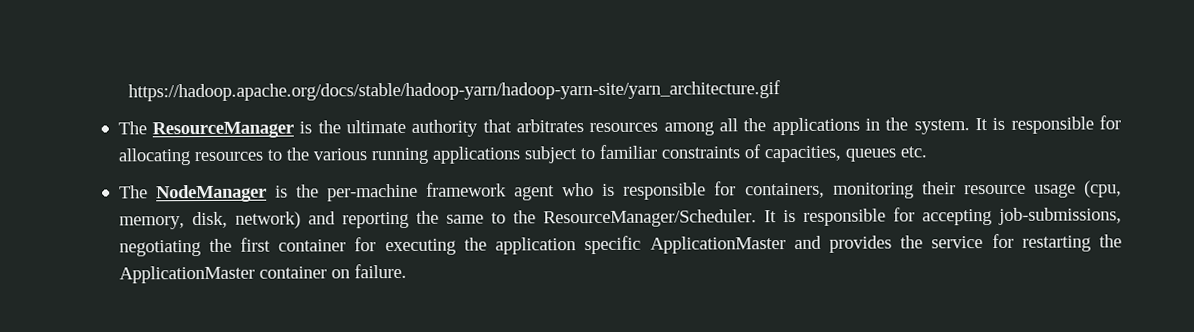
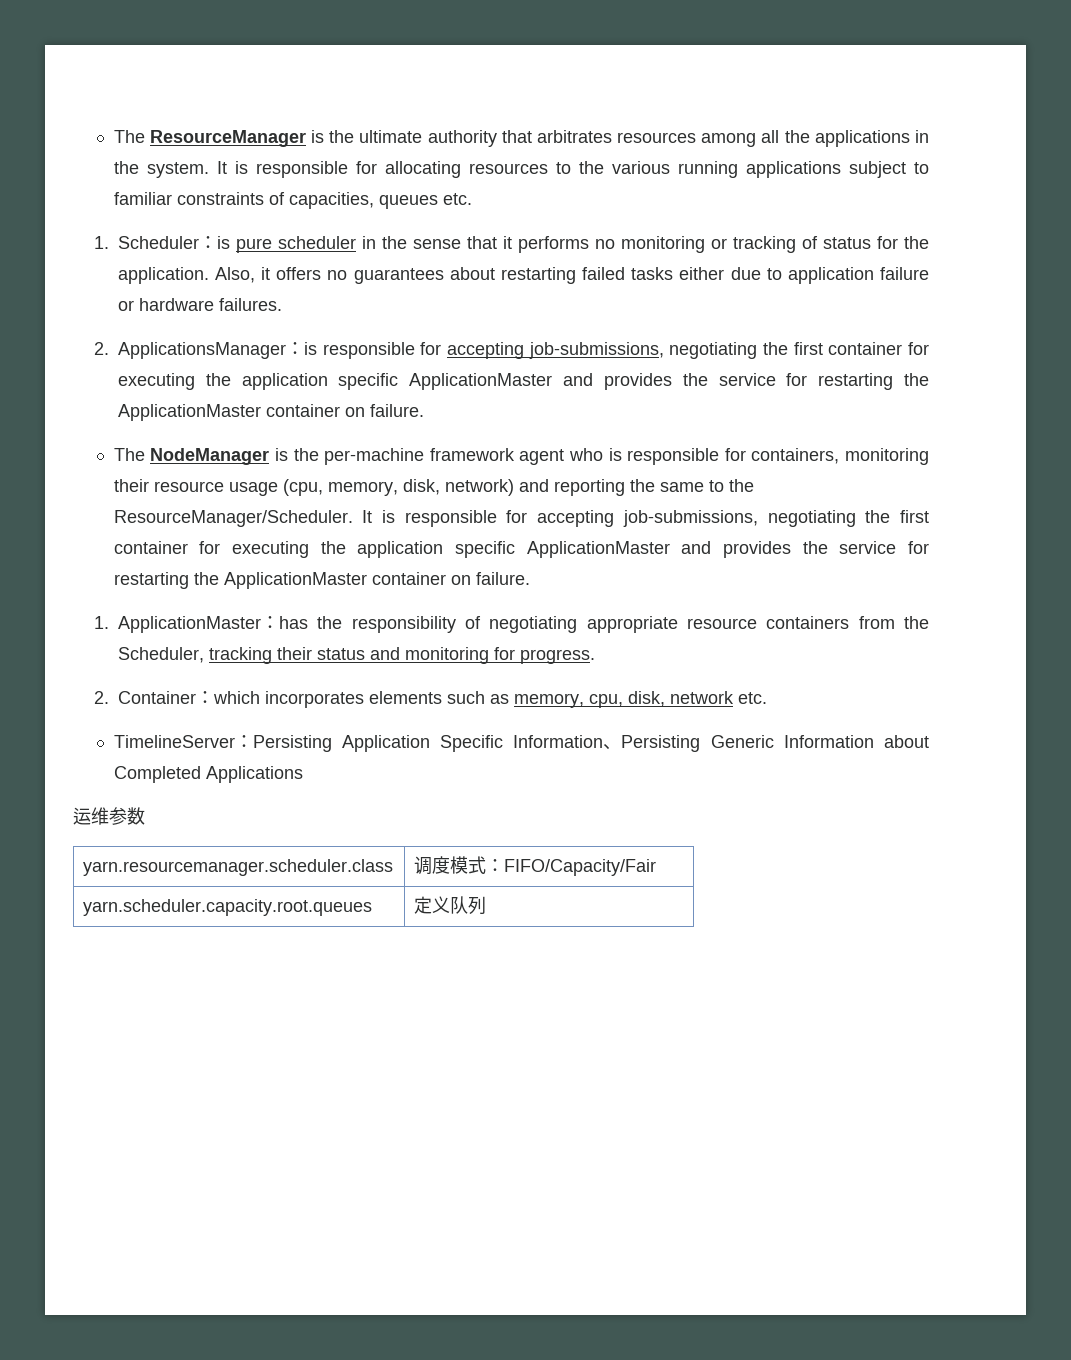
- https://hadoop.apache.org/docs/stable/hadoop-yarn/hadoop-yarn-site/yarn_architecture.gif
+ 1. Scheduler：is pure scheduler in the sense that it performs no monitoring or tracking of status for the application. Also, it offers no guarantees about restarting failed tasks either due to application failure or hardware failures.
+ 2. ApplicationsManager：is responsible for accepting job-submissions, negotiating the first container for executing the application specific ApplicationMaster and provides the service for restarting the ApplicationMaster container on failure.
+ 1. ApplicationMaster：has the responsibility of negotiating appropriate resource containers from the Scheduler, tracking their status and monitoring for progress.
+ 2. Container：which incorporates elements such as memory, cpu, disk, network etc.
+ TimelineServer：Persisting Application Specific Information、Persisting Generic Information about Completed Applications
+ 运维参数
+ yarn.resourcemanager.scheduler.class | 调度模式：FIFO/Capacity/Fair
+ yarn.scheduler.capacity.root.queues | 定义队列

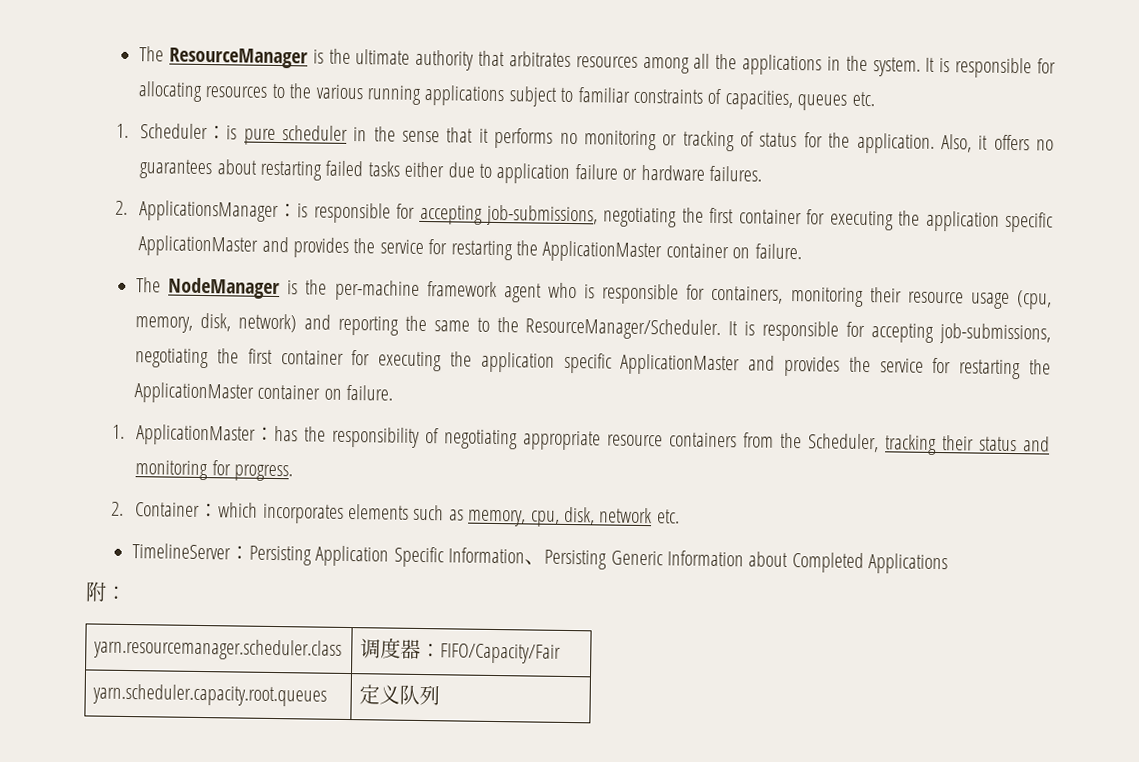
- 运维参数
+ 附：
- yarn.resourcemanager.scheduler.class | 调度模式：FIFO/Capacity/Fair
+ yarn.resourcemanager.scheduler.class | 调度器：FIFO/Capacity/Fair

